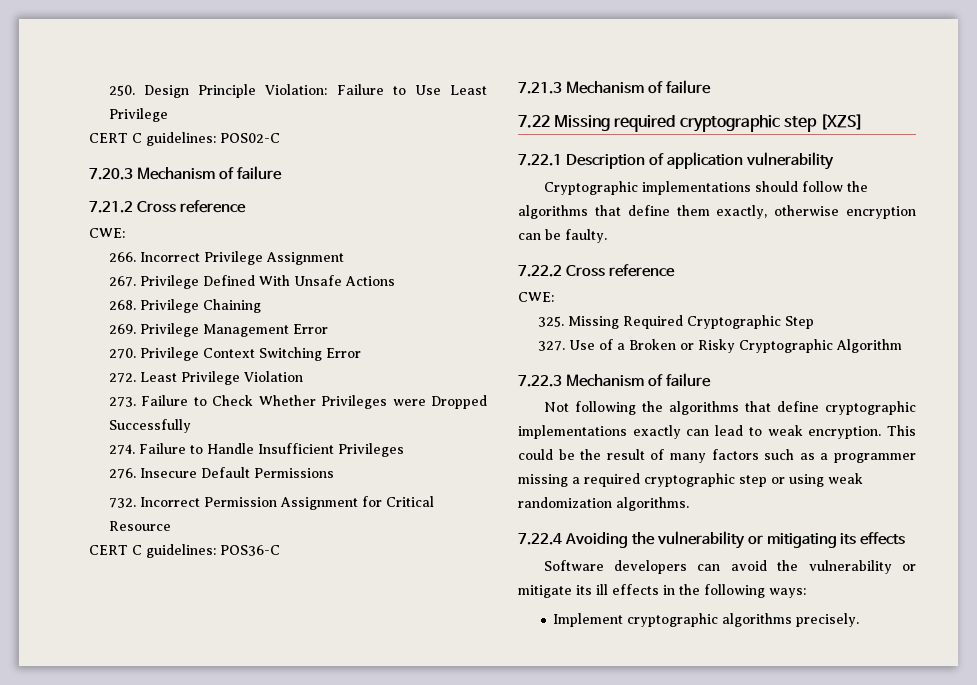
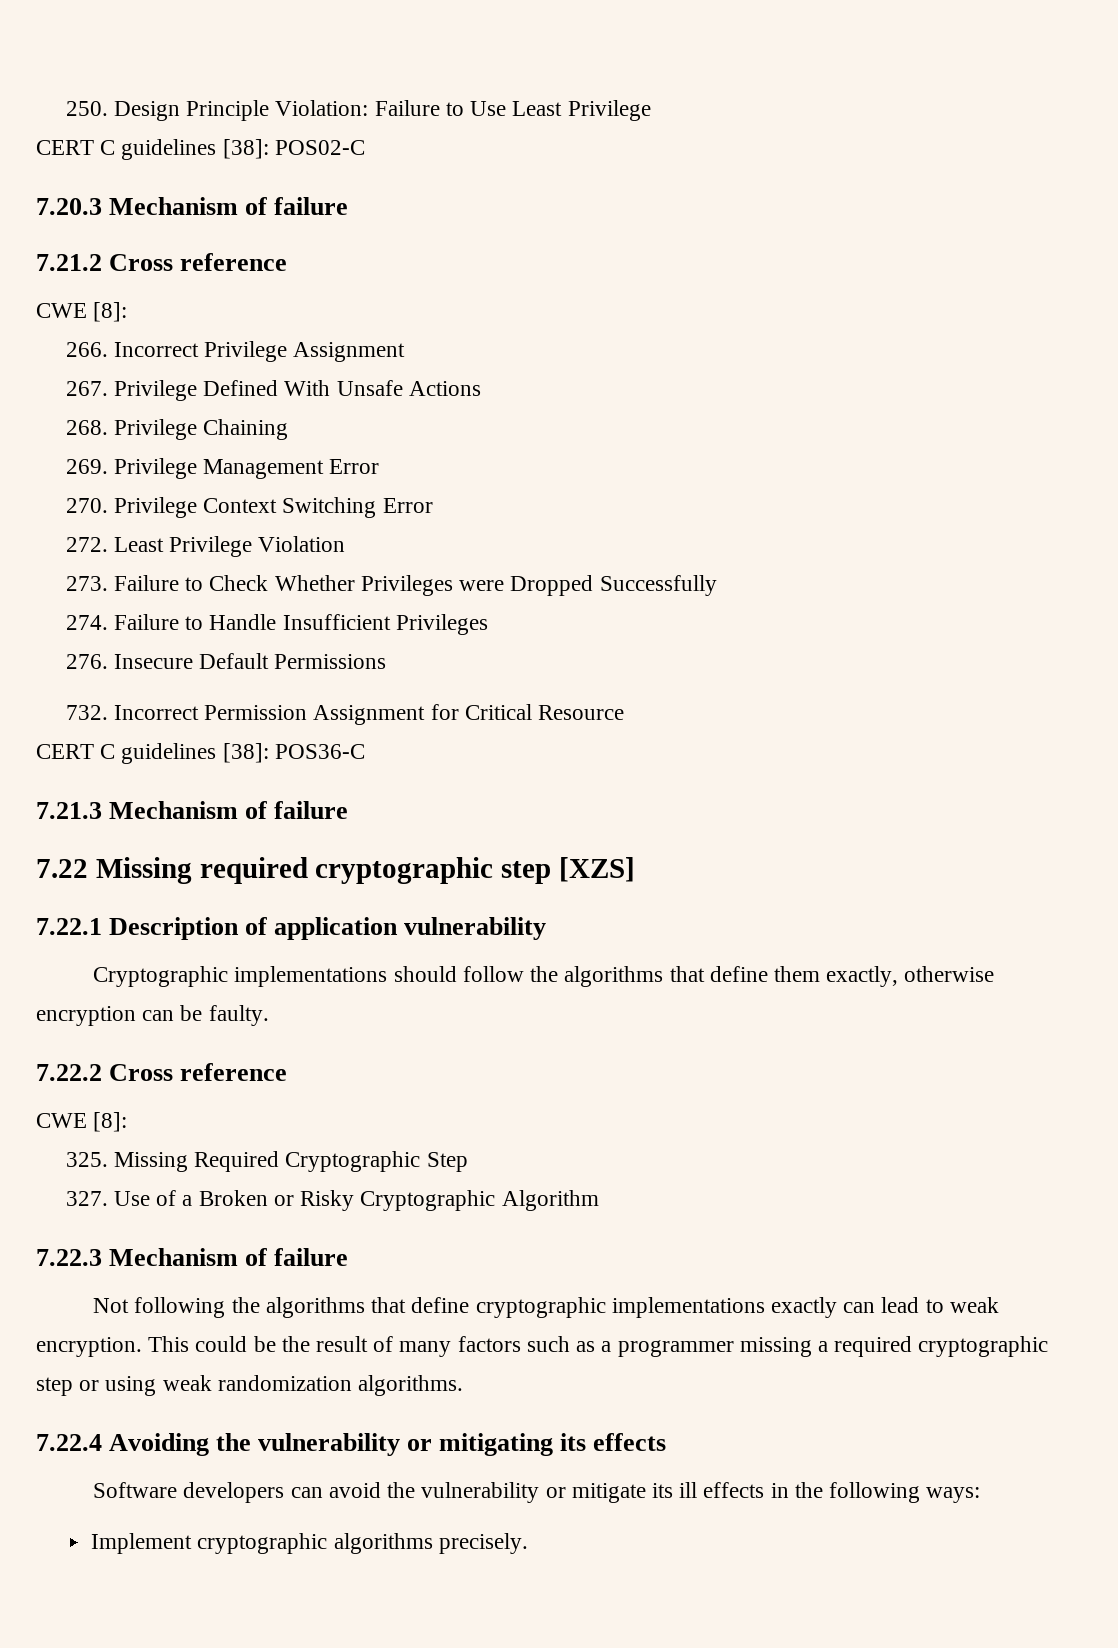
- CERT C guidelines: POS02-C
+ CERT C guidelines [38]: POS02-C
  7.21.2 Cross reference
- CWE:
+ CWE [8]:
- CERT C guidelines: POS36-C
+ CERT C guidelines [38]: POS36-C
  7.22.2 Cross reference
- CWE:
+ CWE [8]:

